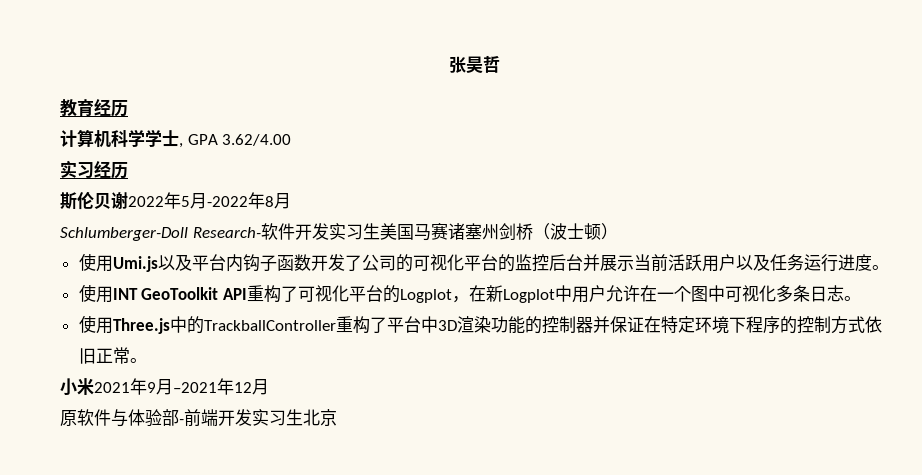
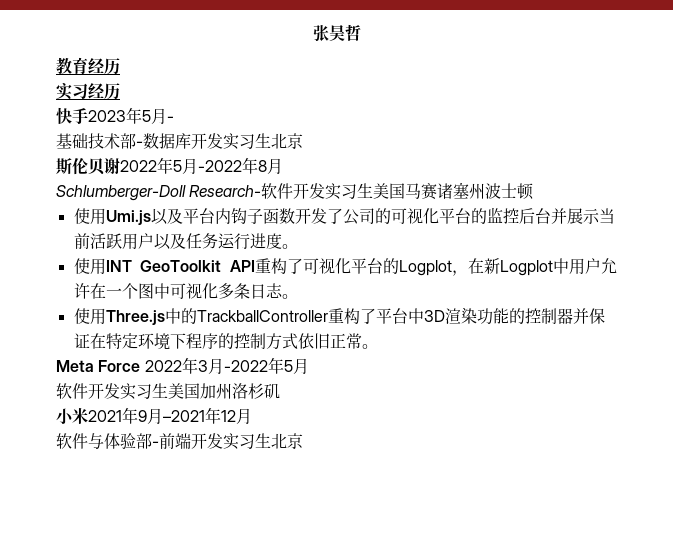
- 计算机科学学士, GPA 3.62/4.00
  实习经历
+ 快手2023年5月-
+ 基础技术部-数据库开发实习生北京
- Schlumberger-Doll Research-软件开发实习生美国马赛诸塞州剑桥（波士顿）
+ Schlumberger-Doll Research-软件开发实习生美国马赛诸塞州波士顿
+ Meta Force 2022年3月-2022年5月
+ 软件开发实习生美国加州洛杉矶
- 原软件与体验部-前端开发实习生北京
+ 软件与体验部-前端开发实习生北京

